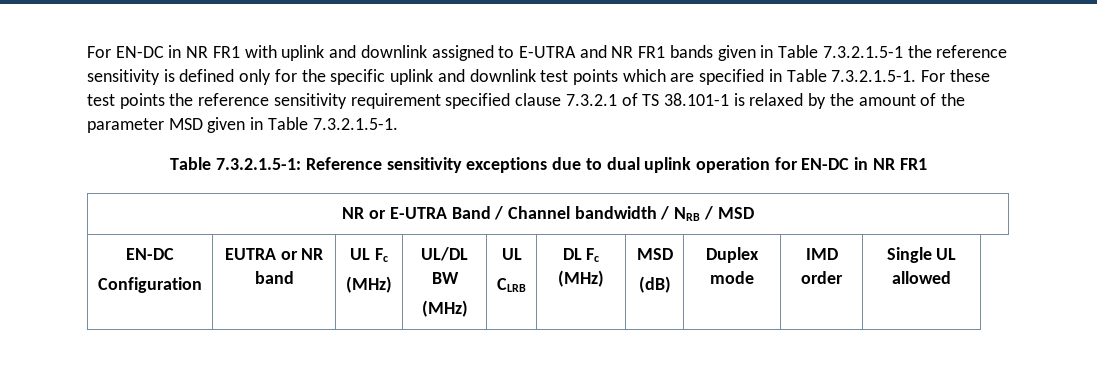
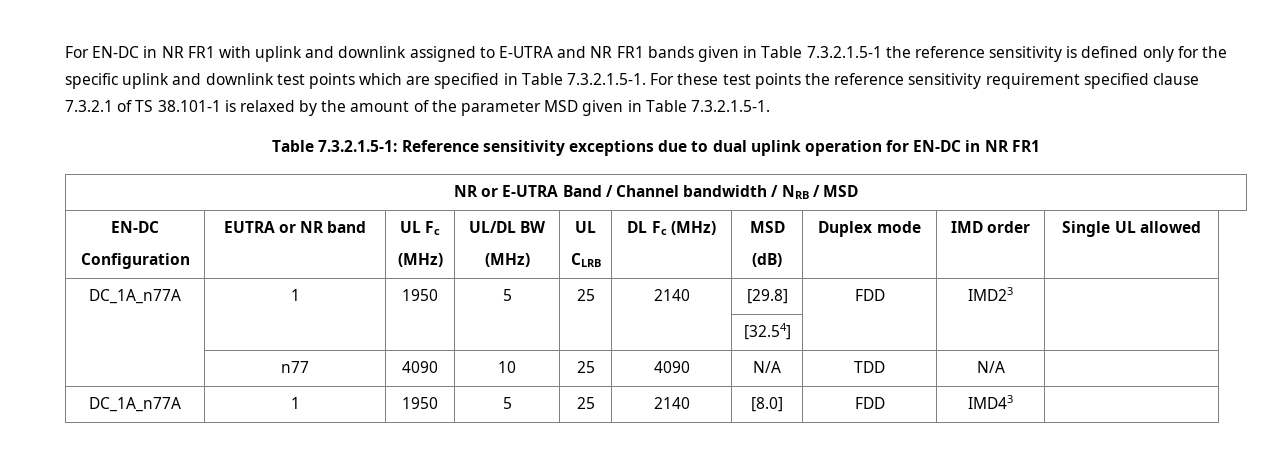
+ DC_1A_n77A | 1 | 1950 | 5 | 25 | 2140 | [29.8] | FDD | IMD23 |
+ | | | | | | [32.54] | | |
+ | n77 | 4090 | 10 | 25 | 4090 | N/A | TDD | N/A |
+ DC_1A_n77A | 1 | 1950 | 5 | 25 | 2140 | [8.0] | FDD | IMD43 |

